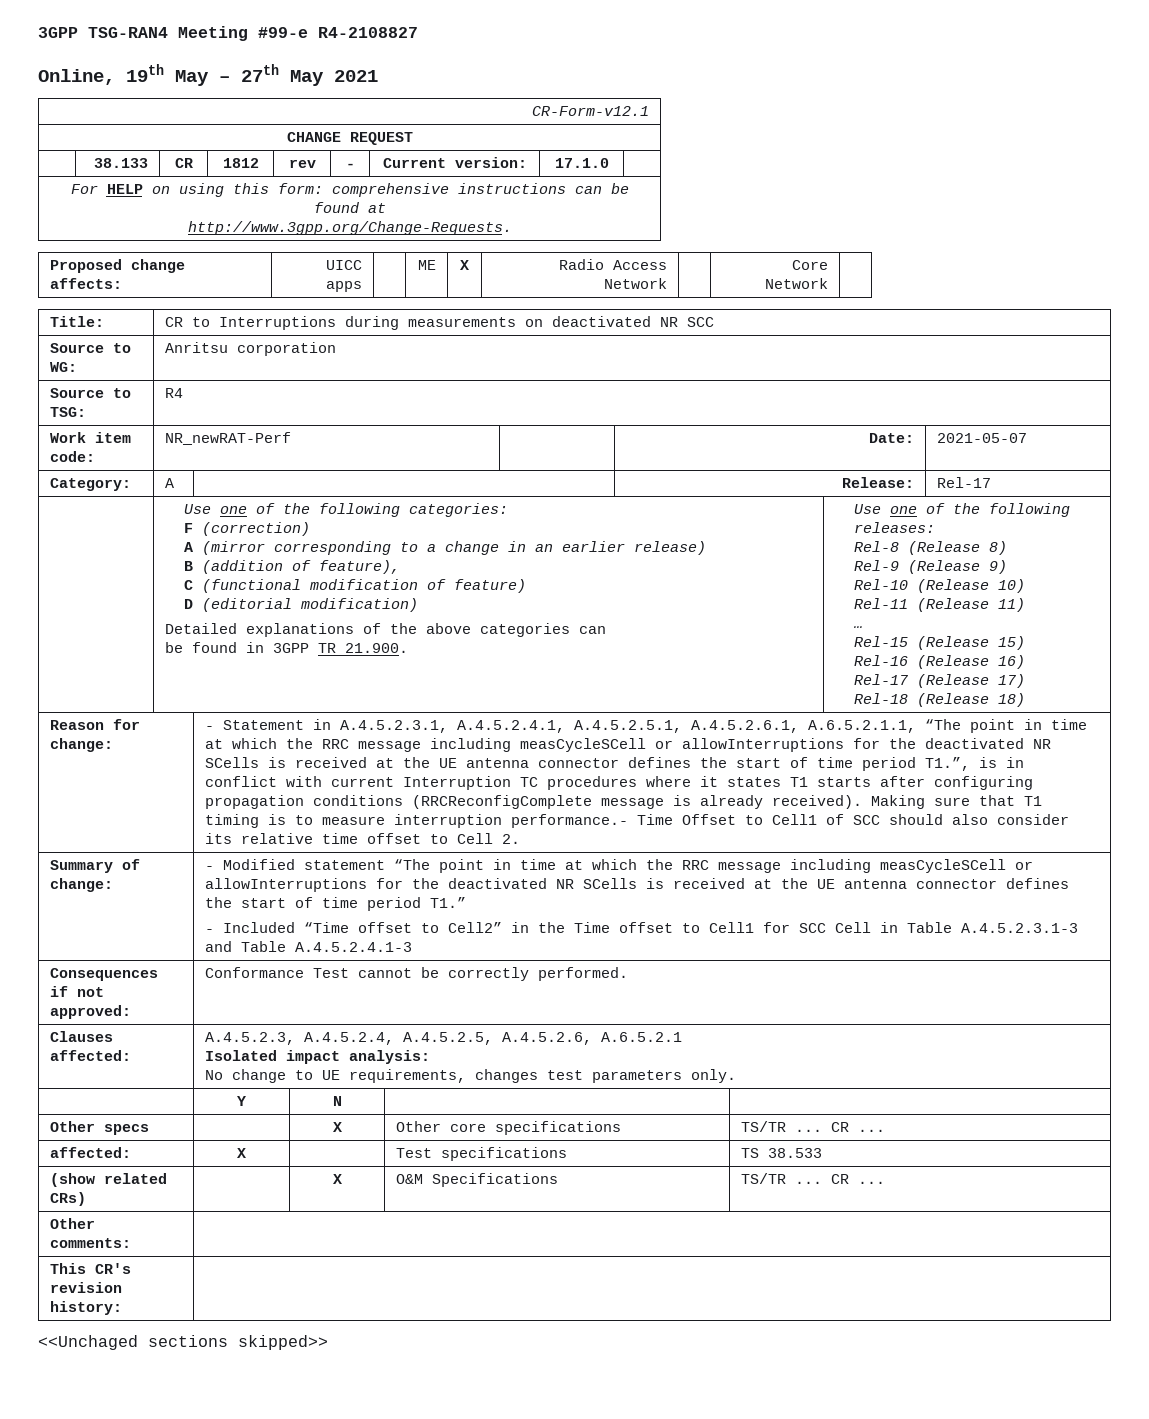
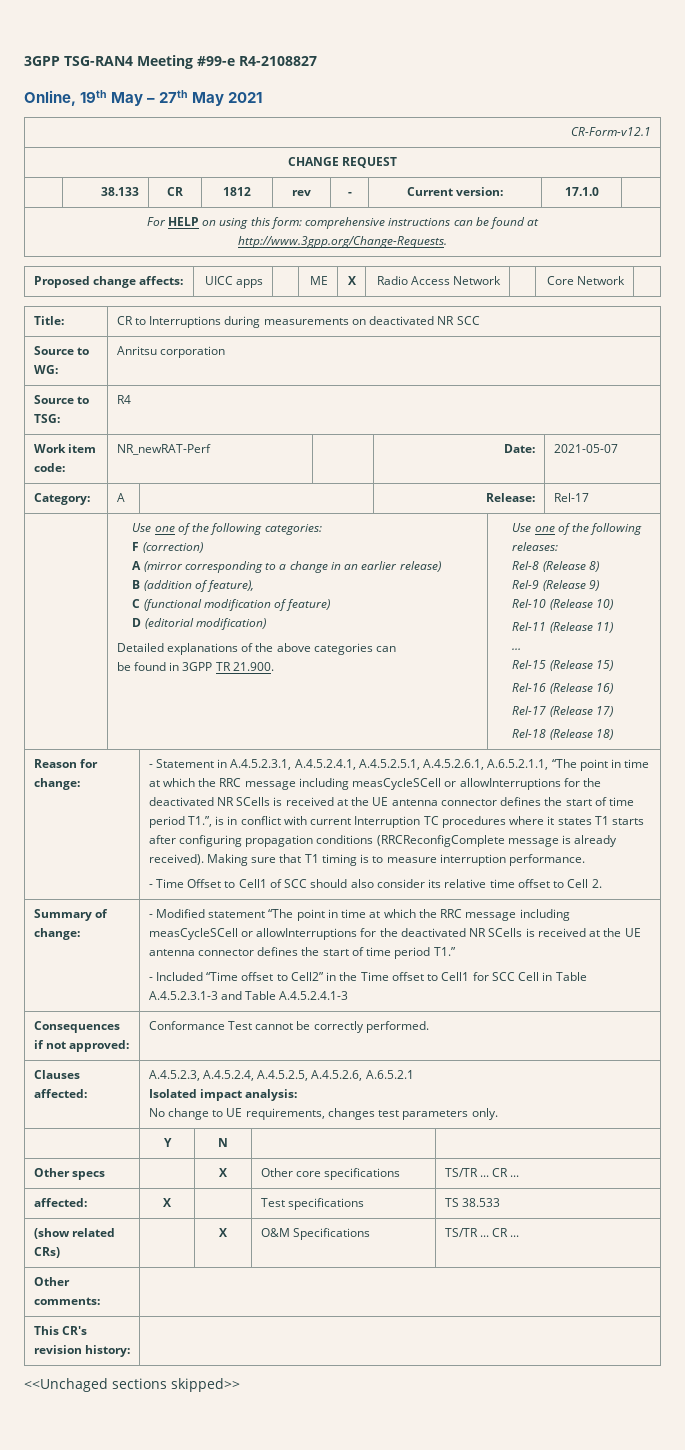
- Making sure that T1 timing is to measure interruption performance.- Time Offset to Cell1 of SCC should also consider its relative time offset to Cell 2.
+ Making sure that T1 timing is to measure interruption performance.
+ - Time Offset to Cell1 of SCC should also consider its relative time offset to Cell 2.

